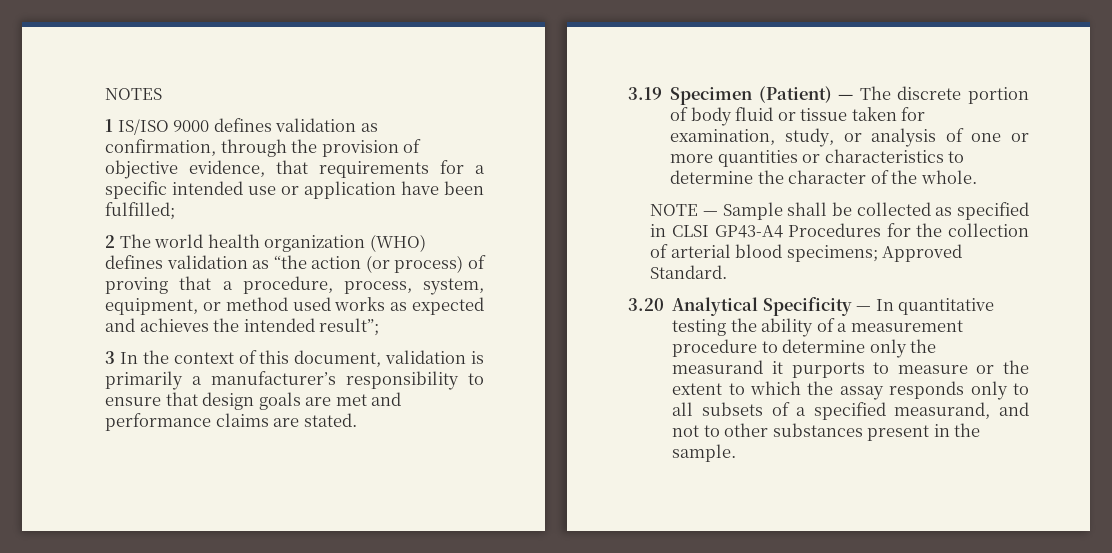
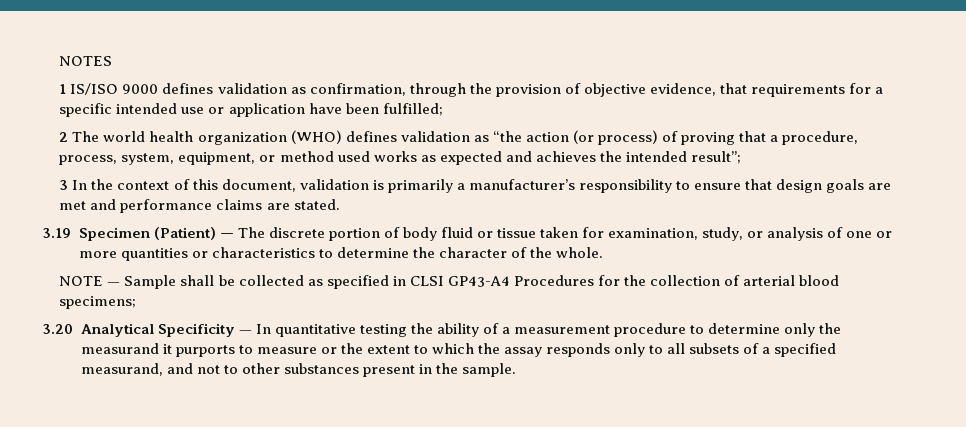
- NOTE — Sample shall be collected as specified in CLSI GP43-A4 Procedures for the collection of arterial blood specimens; Approved Standard.
+ NOTE — Sample shall be collected as specified in CLSI GP43-A4 Procedures for the collection of arterial blood specimens;

